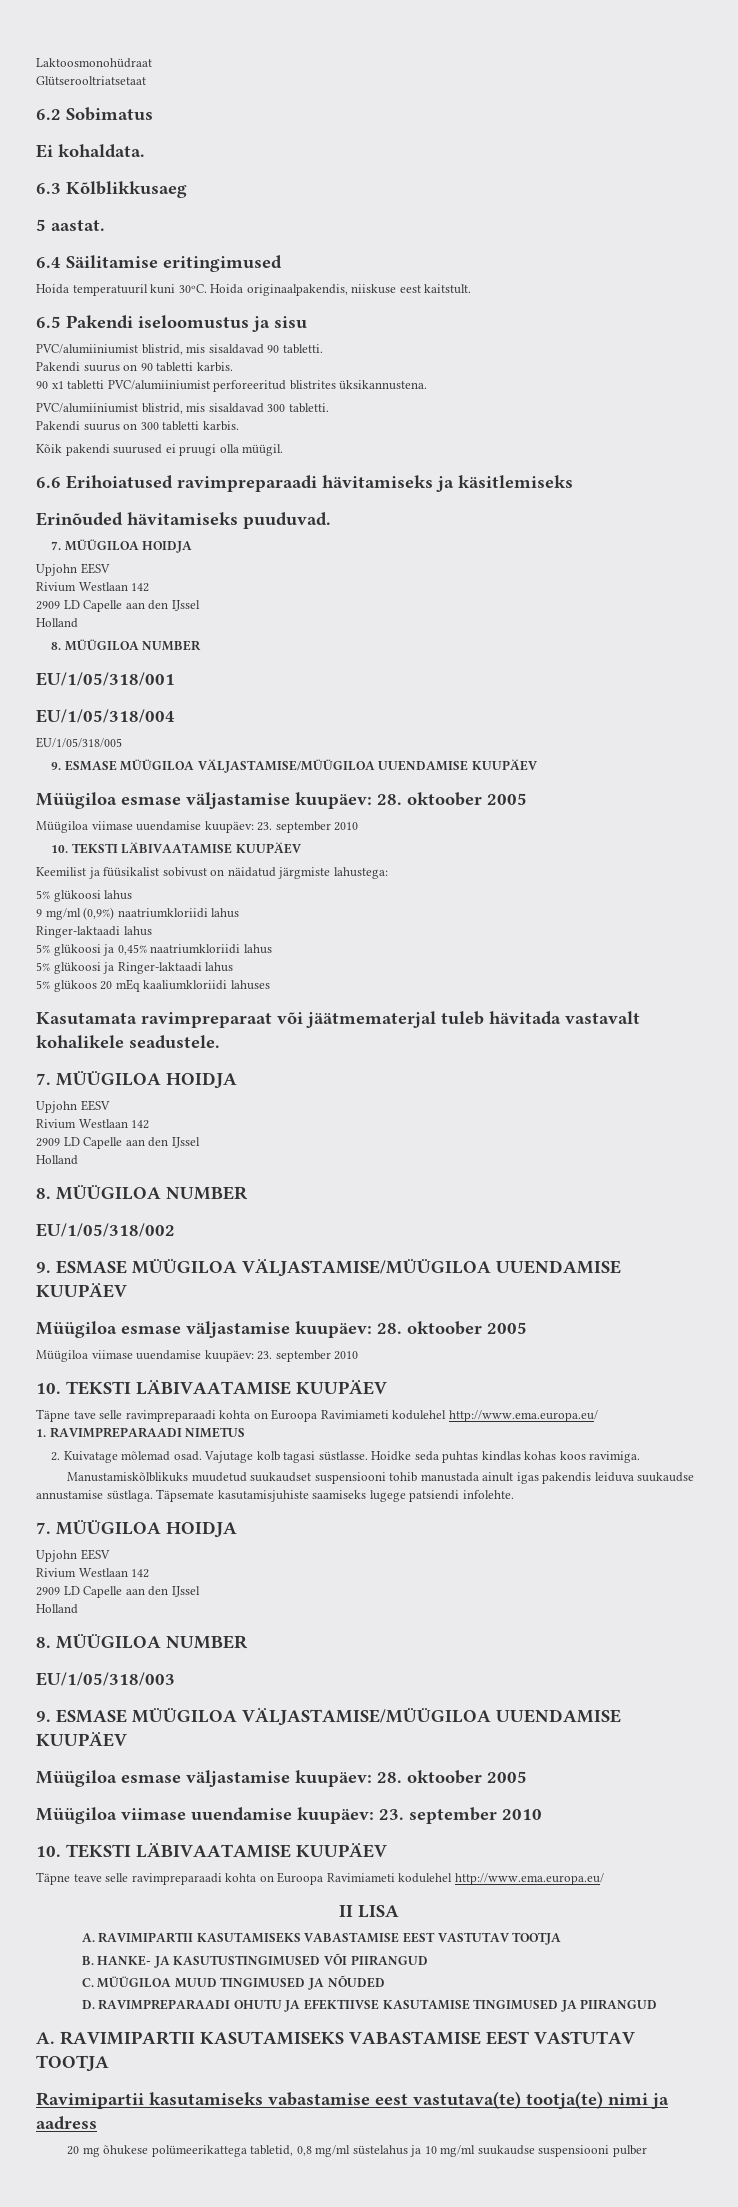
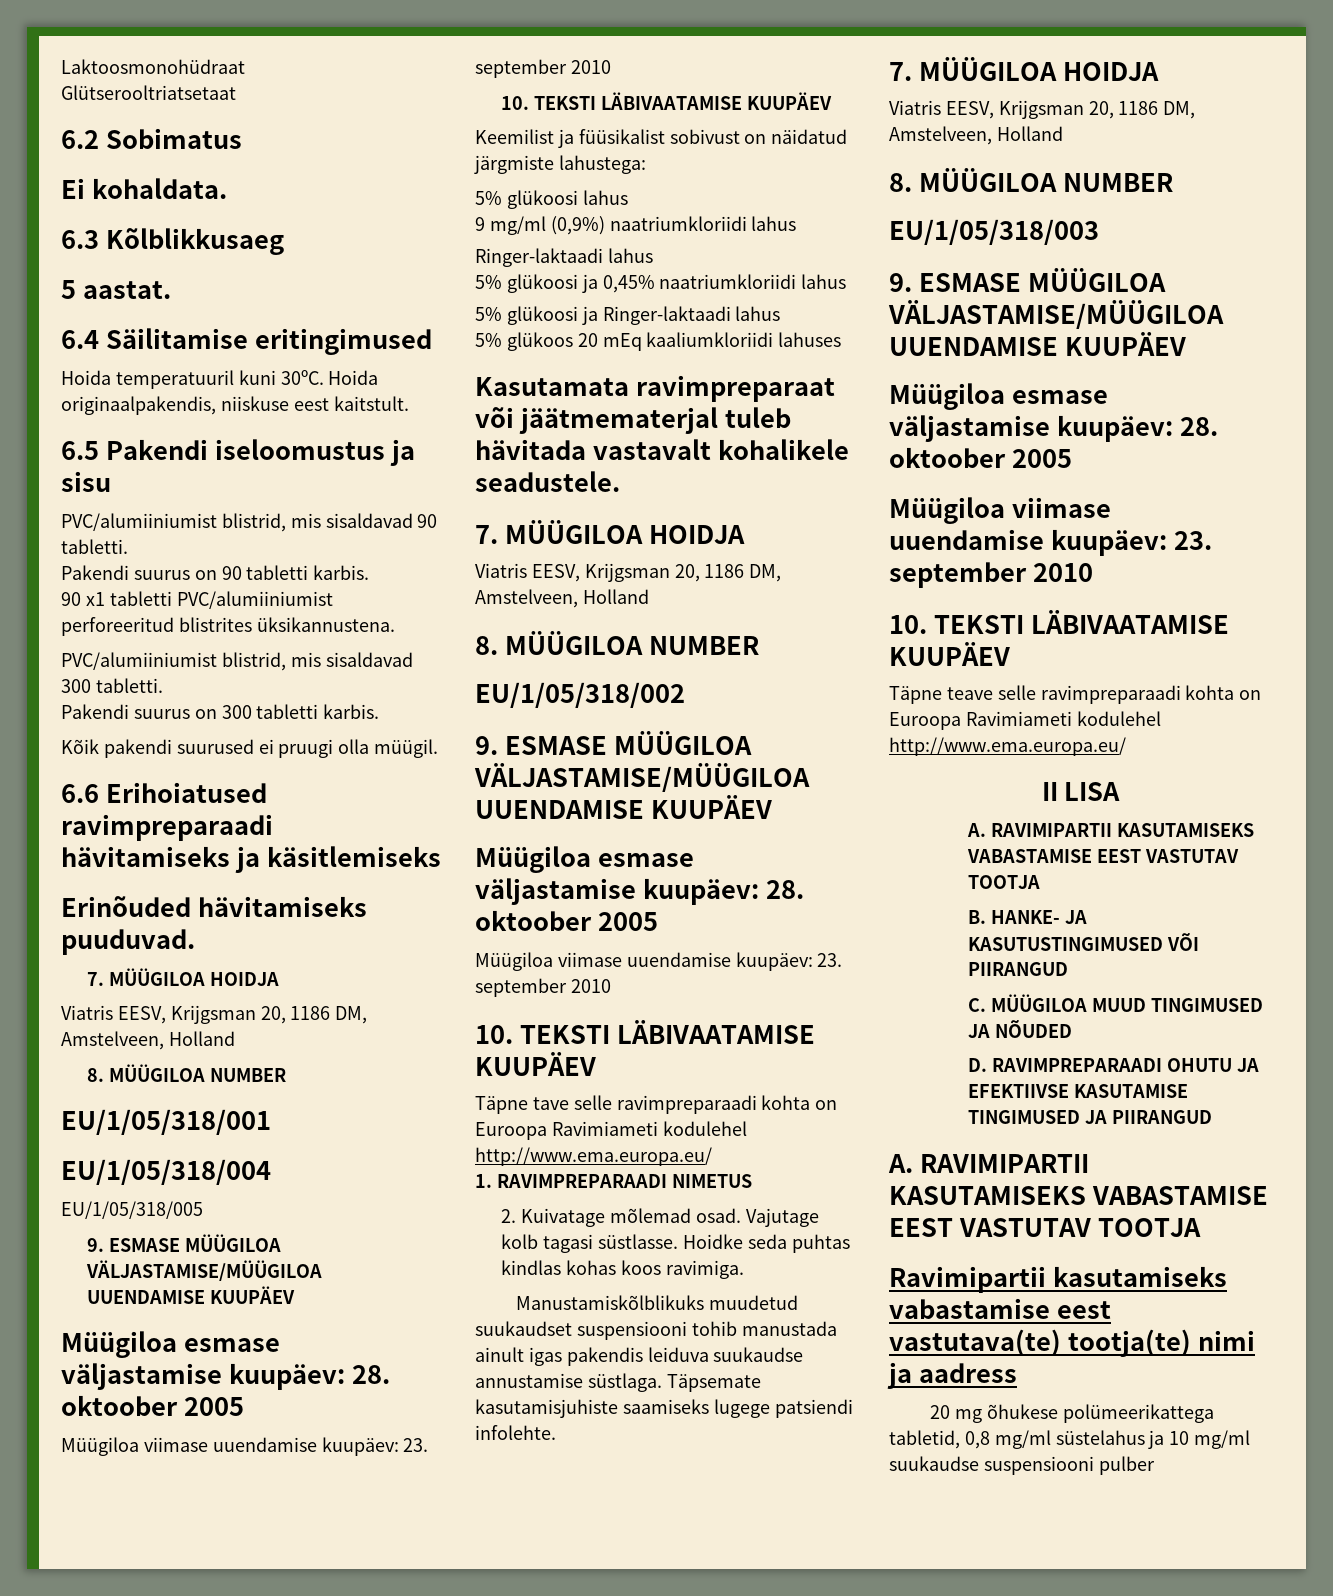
  Erinõuded hävitamiseks puuduvad.
  7. MÜÜGILOA HOIDJA
- Upjohn EESV
- Rivium Westlaan 142
- 2909 LD Capelle aan den IJssel
- Holland
+ Viatris EESV, Krijgsman 20, 1186 DM, Amstelveen, Holland
  Kasutamata ravimpreparaat või jäätmematerjal tuleb hävitada vastavalt kohalikele seadustele.
  7. MÜÜGILOA HOIDJA
- Upjohn EESV
- Rivium Westlaan 142
- 2909 LD Capelle aan den IJssel
- Holland
+ Viatris EESV, Krijgsman 20, 1186 DM, Amstelveen, Holland
  Täpsemate kasutamisjuhiste saamiseks lugege patsiendi infolehte.
  7. MÜÜGILOA HOIDJA
- Upjohn EESV
- Rivium Westlaan 142
- 2909 LD Capelle aan den IJssel
- Holland
+ Viatris EESV, Krijgsman 20, 1186 DM, Amstelveen, Holland

